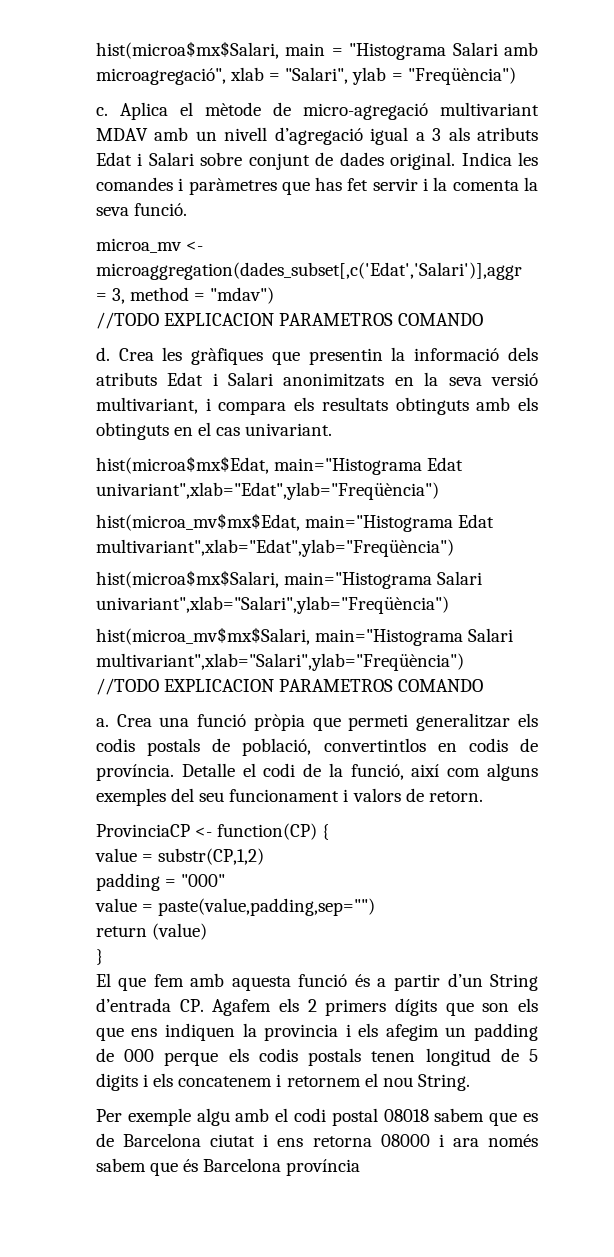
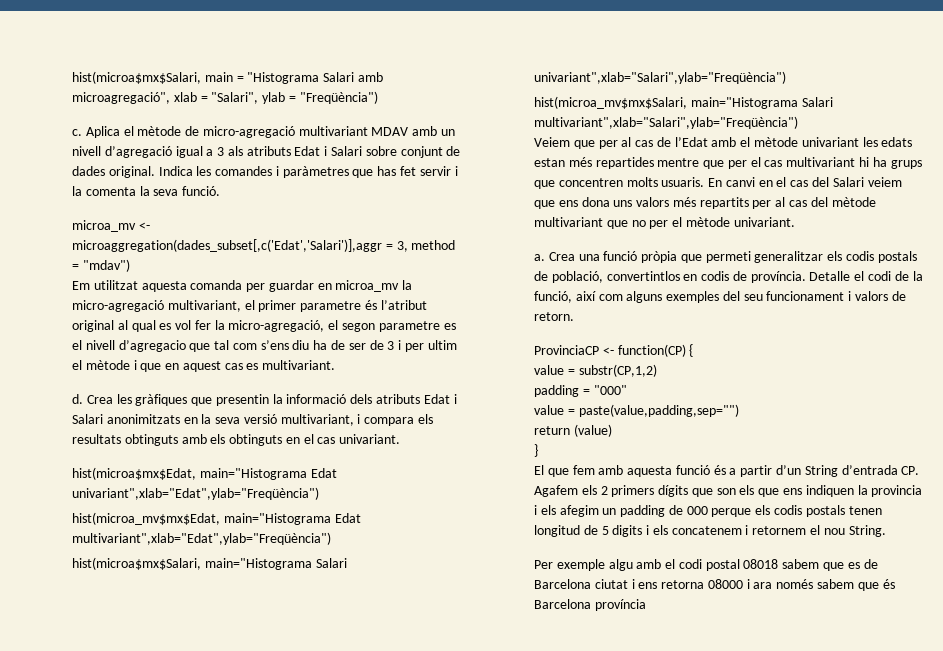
  microa_mv <- microaggregation(dades_subset[,c('Edat','Salari')],aggr = 3, method = "mdav")
- //TODO EXPLICACION PARAMETROS COMANDO
+ Em utilitzat aquesta comanda per guardar en microa_mv la micro-agregació multivariant, el primer parametre és l’atribut original al qual es vol fer la micro-agregació, el segon parametre es el nivell d’agregacio que tal com s’ens diu ha de ser de 3 i per ultim el mètode i que en aquest cas es multivariant.
  hist(microa_mv$mx$Salari, main="Histograma Salari multivariant",xlab="Salari",ylab="Freqüència")
- //TODO EXPLICACION PARAMETROS COMANDO
+ Veiem que per al cas de l’Edat amb el mètode univariant les edats estan més repartides mentre que per el cas multivariant hi ha grups que concentren molts usuaris. En canvi en el cas del Salari veiem que ens dona uns valors més repartits per al cas del mètode multivariant que no per el mètode univariant.

